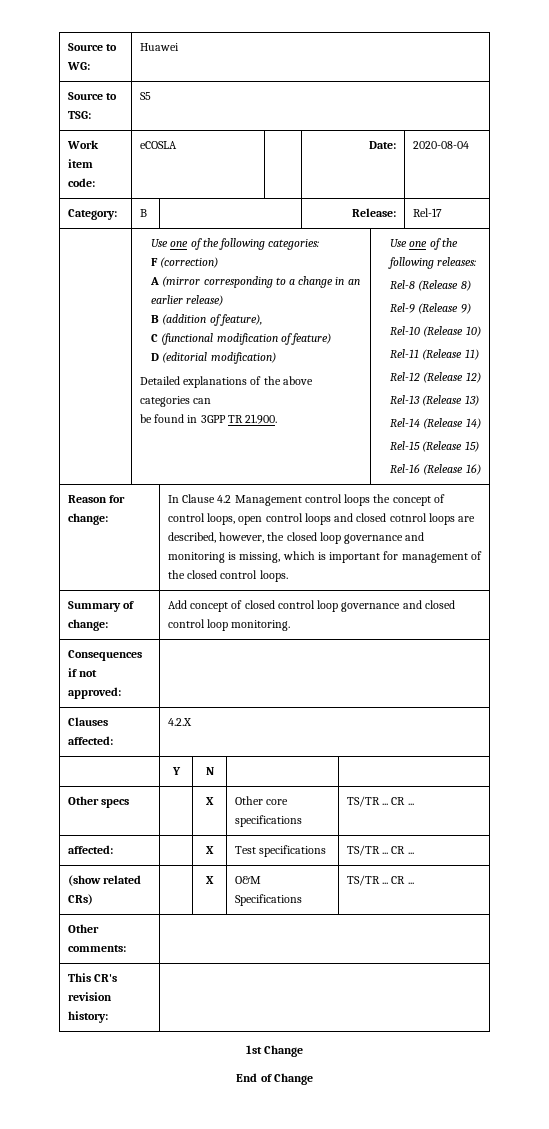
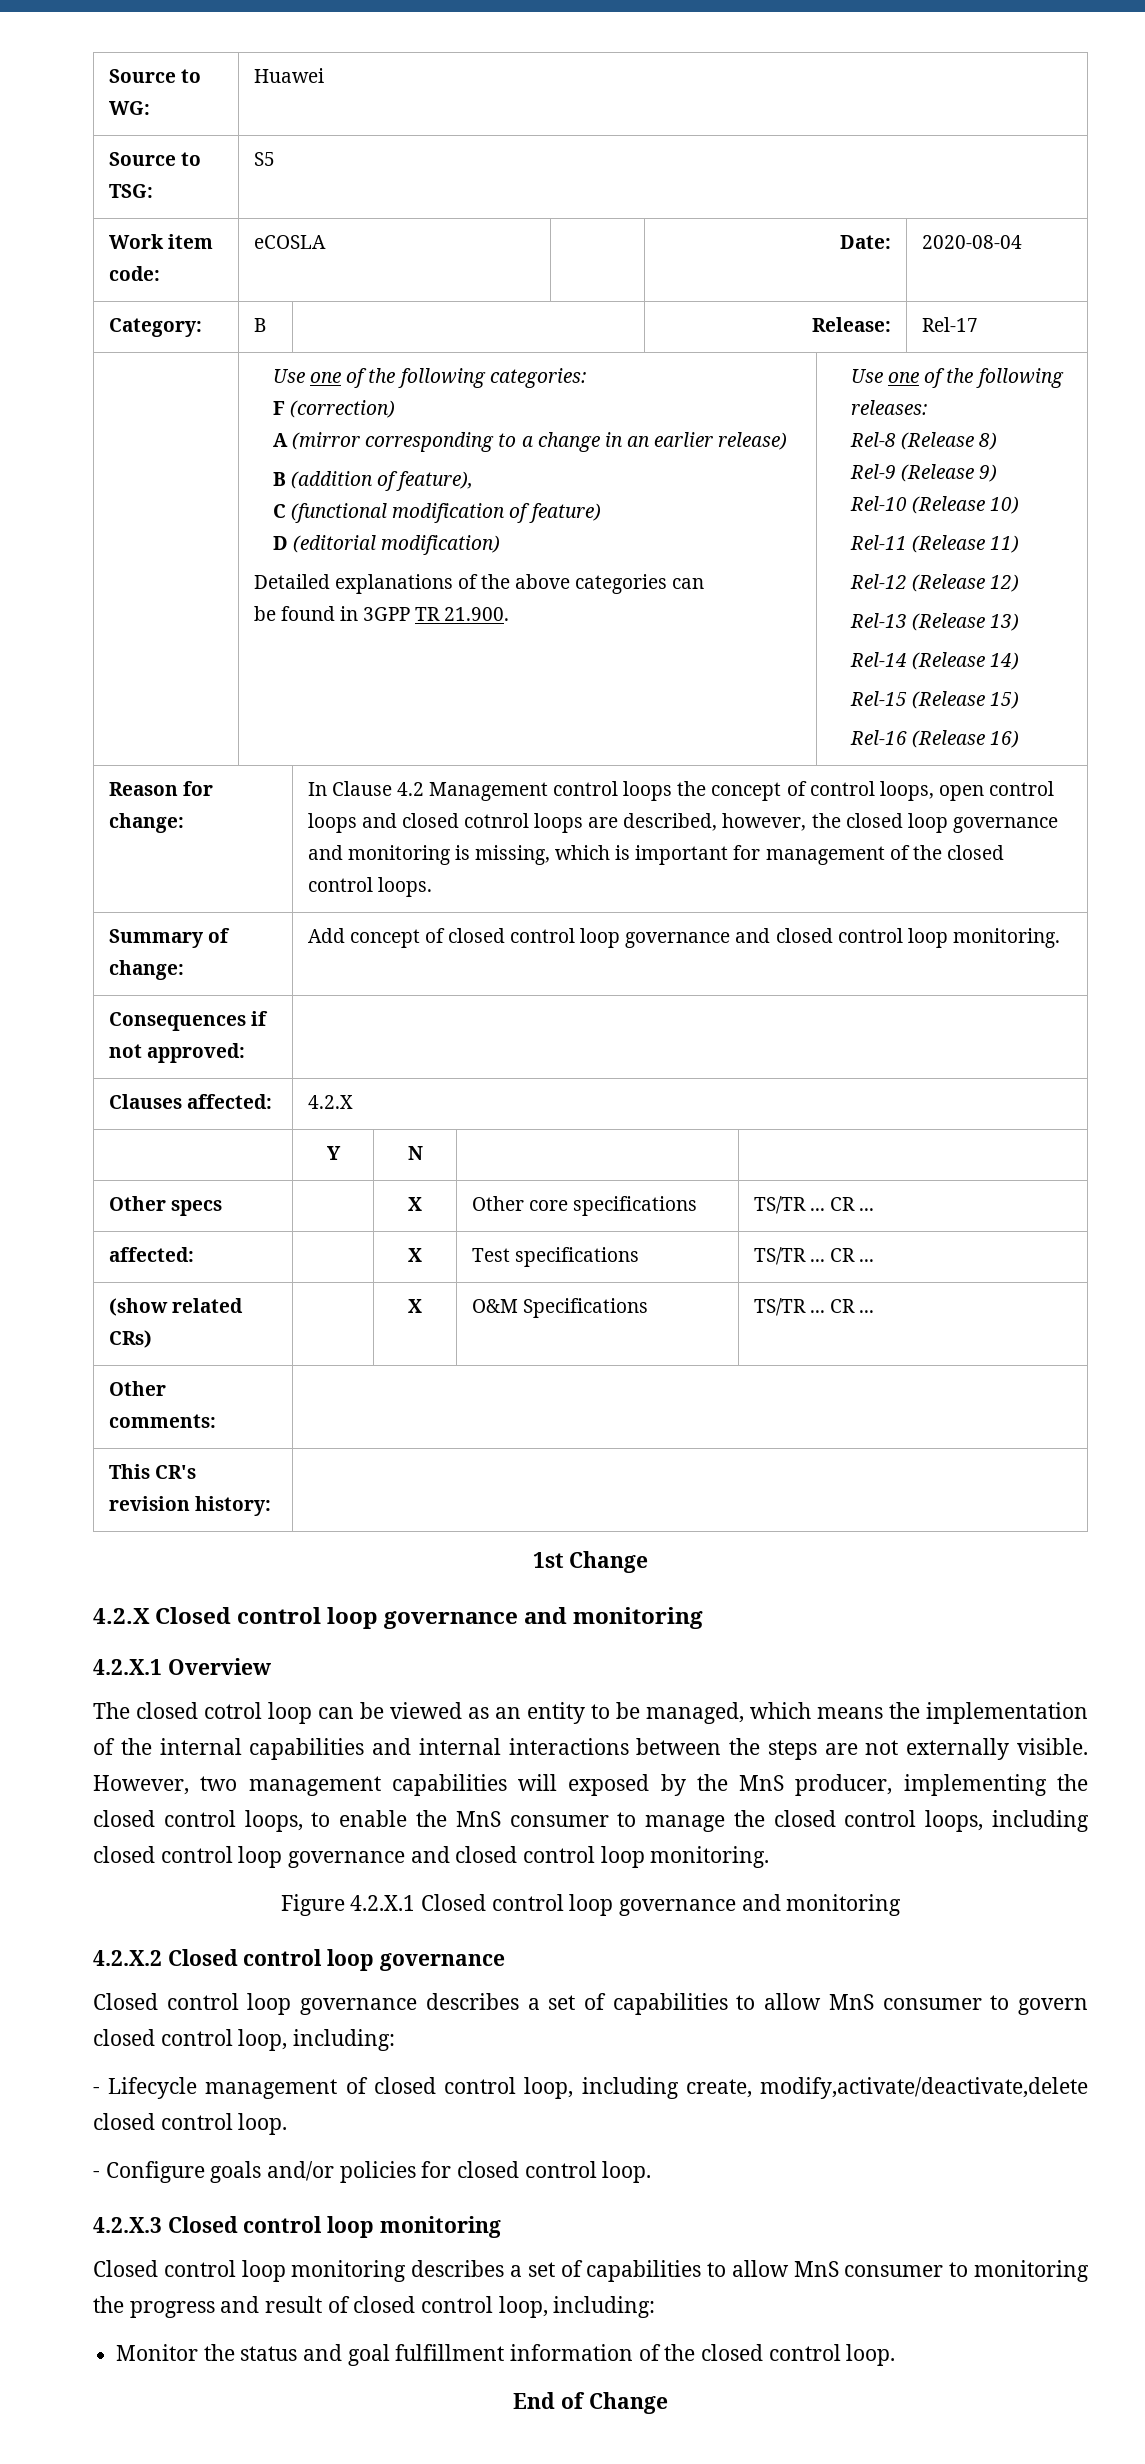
+ 4.2.X Closed control loop governance and monitoring
+ 4.2.X.1 Overview
+ The closed cotrol loop can be viewed as an entity to be managed, which means the implementation of the internal capabilities and internal interactions between the steps are not externally visible. However, two management capabilities will exposed by the MnS producer, implementing the closed control loops, to enable the MnS consumer to manage the closed control loops, including closed control loop governance and closed control loop monitoring.
+ Figure 4.2.X.1 Closed control loop governance and monitoring
+ 4.2.X.2 Closed control loop governance
+ Closed control loop governance describes a set of capabilities to allow MnS consumer to govern closed control loop, including:
+ - Lifecycle management of closed control loop, including create, modify,activate/deactivate,delete closed control loop.
+ - Configure goals and/or policies for closed control loop.
+ 4.2.X.3 Closed control loop monitoring
+ Closed control loop monitoring describes a set of capabilities to allow MnS consumer to monitoring the progress and result of closed control loop, including:
+ Monitor the status and goal fulfillment information of the closed control loop.

